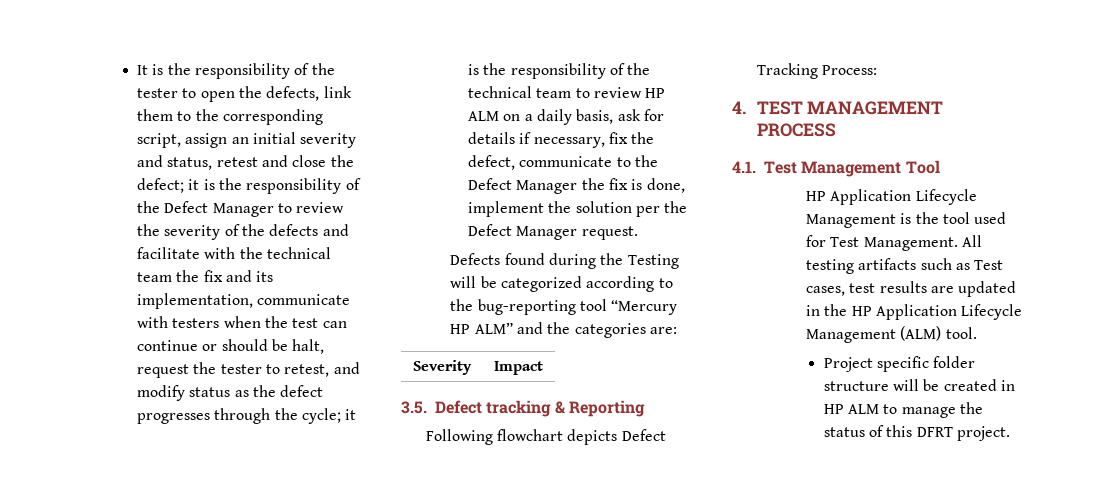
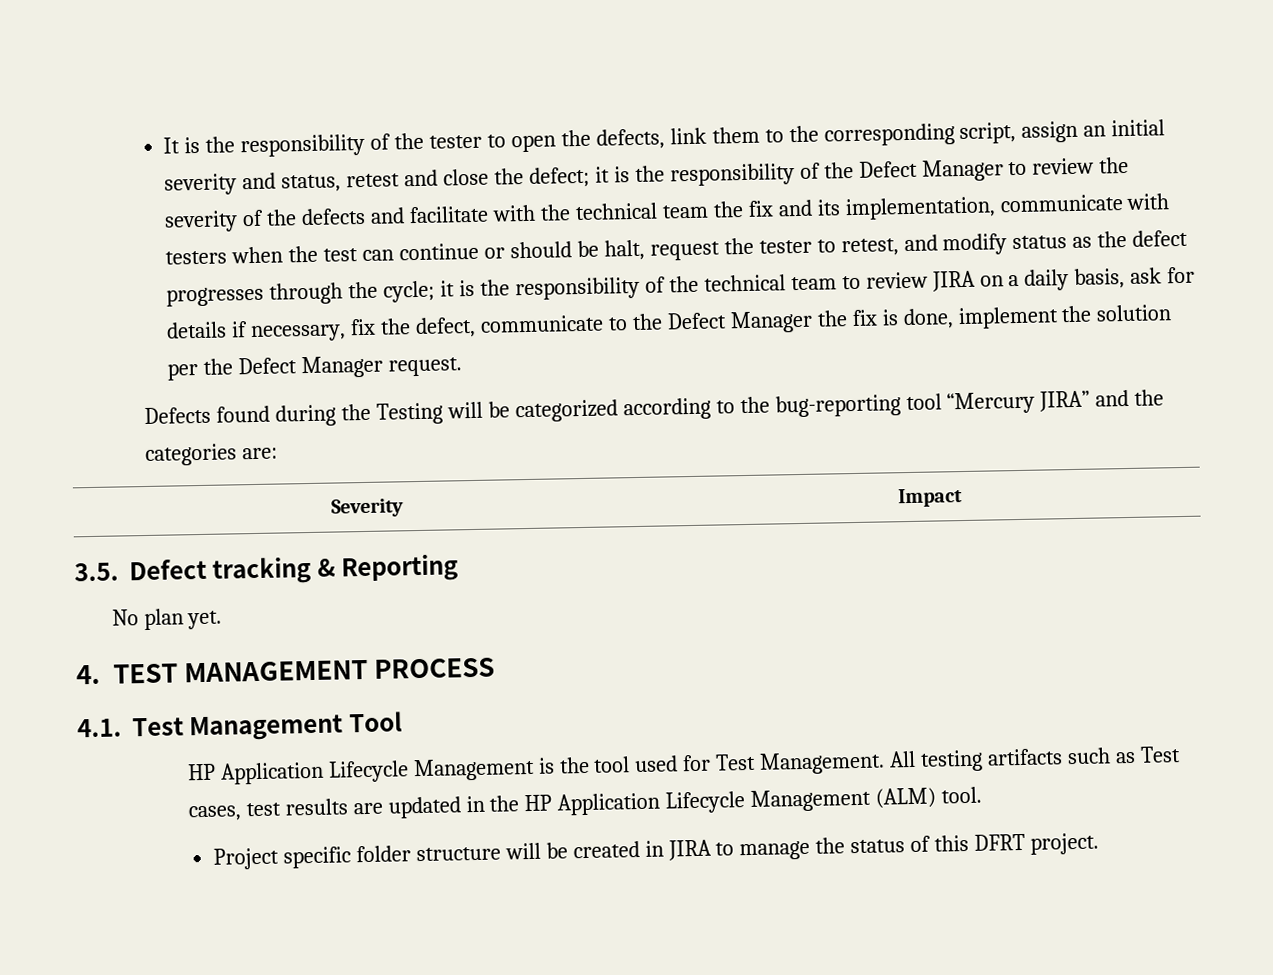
- it is the responsibility of the technical team to review HP ALM on a daily basis, ask for details if necessary, fix the defect, communicate to the Defect Manager the fix is done, implement the solution per the Defect Manager request.
+ it is the responsibility of the technical team to review JIRA on a daily basis, ask for details if necessary, fix the defect, communicate to the Defect Manager the fix is done, implement the solution per the Defect Manager request.
- Defects found during the Testing will be categorized according to the bug-reporting tool “Mercury HP ALM” and the categories are:
+ Defects found during the Testing will be categorized according to the bug-reporting tool “Mercury JIRA” and the categories are:
- Following flowchart depicts Defect Tracking Process:
+ No plan yet.
- Project specific folder structure will be created in HP ALM to manage the status of this DFRT project.
+ Project specific folder structure will be created in JIRA to manage the status of this DFRT project.

